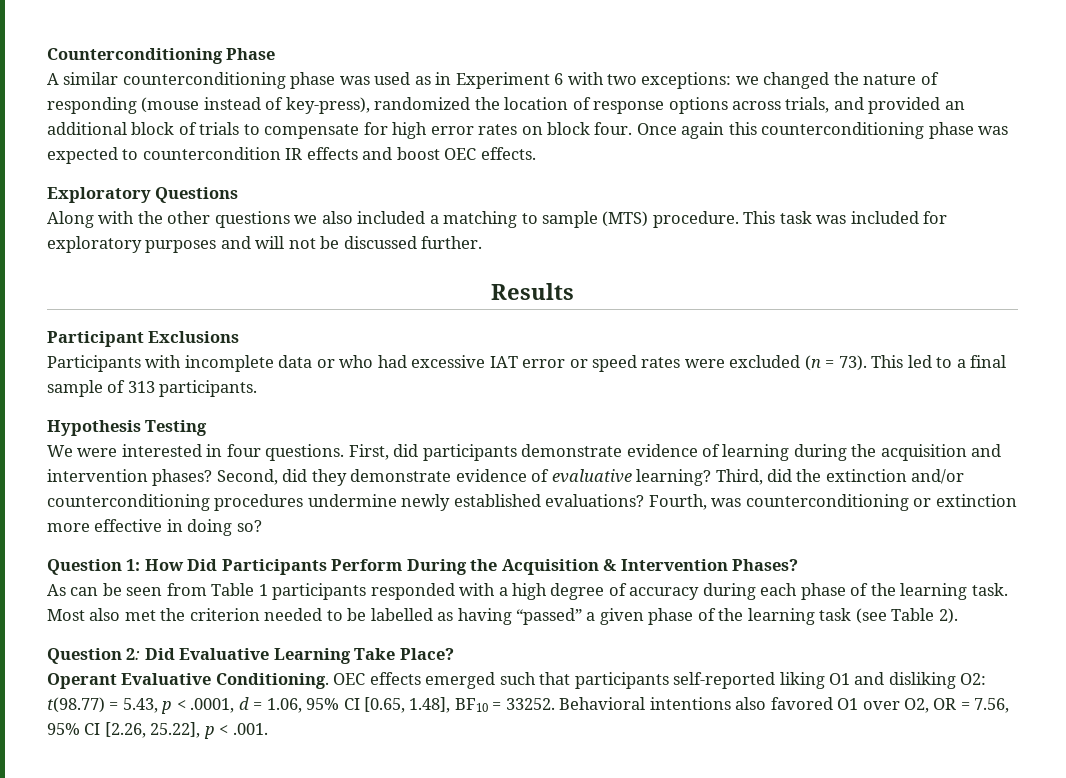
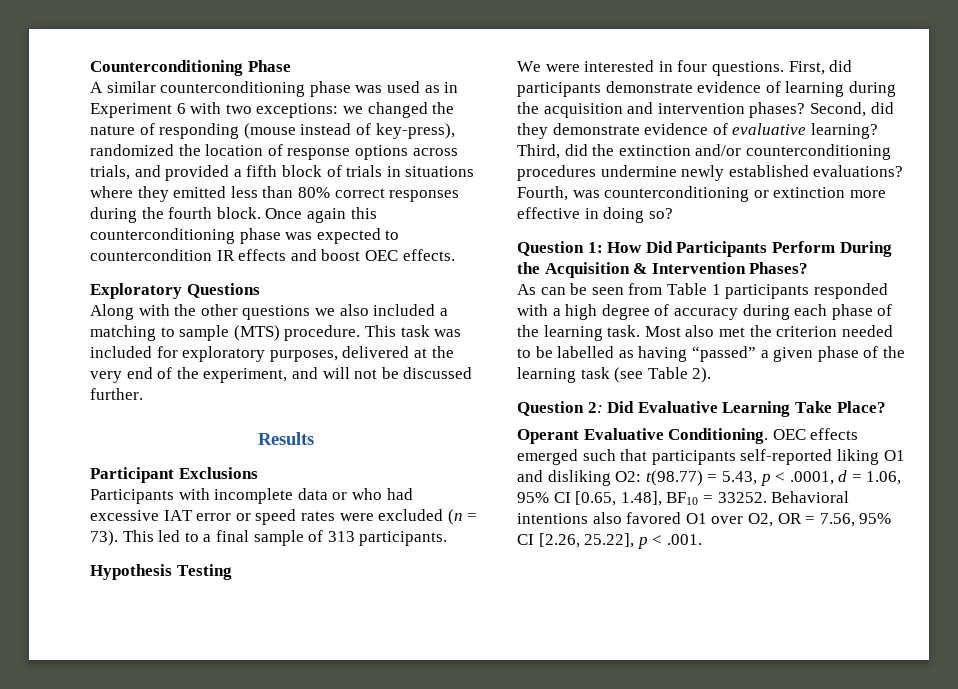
- A similar counterconditioning phase was used as in Experiment 6 with two exceptions: we changed the nature of responding (mouse instead of key-press), randomized the location of response options across trials, and provided an additional block of trials to compensate for high error rates on block four.
+ A similar counterconditioning phase was used as in Experiment 6 with two exceptions: we changed the nature of responding (mouse instead of key-press), randomized the location of response options across trials, and provided a fifth block of trials in situations where they emitted less than 80% correct responses during the fourth block.
- This task was included for exploratory purposes and will not be discussed further.
+ This task was included for exploratory purposes, delivered at the very end of the experiment, and will not be discussed further.

